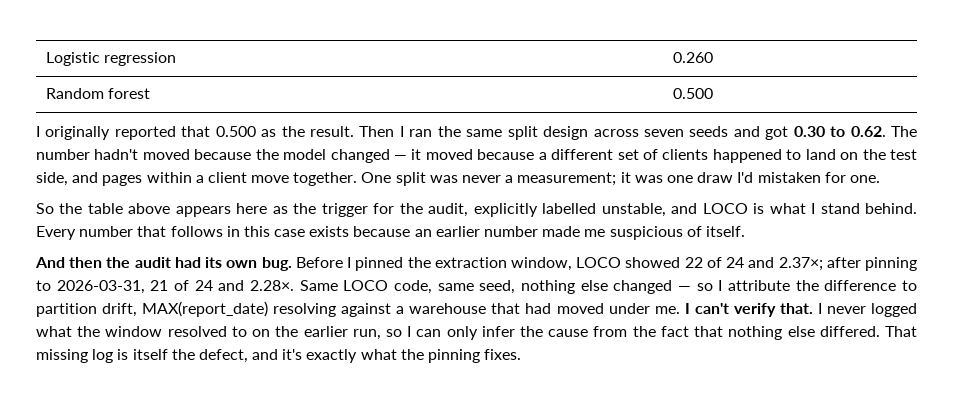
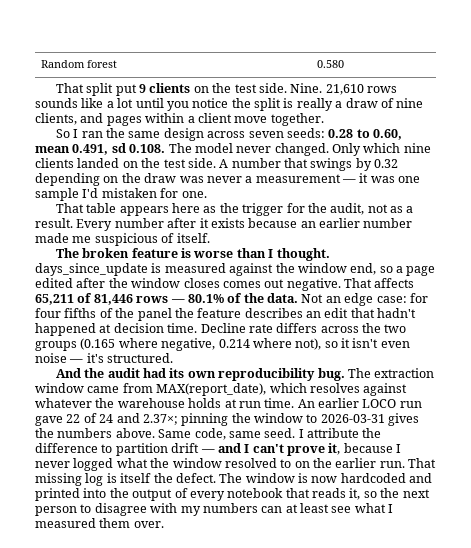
- Logistic regression | 0.260
- Random forest | 0.500
- I originally reported that 0.500 as the result. Then I ran the same split design across seven seeds and got 0.30 to 0.62. The number hadn't moved because the model changed — it moved because a different set of clients happened to land on the test side, and pages within a client move together. One split was never a measurement; it was one draw I'd mistaken for one.
+ Random forest | 0.580
+ That split put 9 clients on the test side. Nine. 21,610 rows sounds like a lot until you notice the split is really a draw of nine clients, and pages within a client move together.
+ So I ran the same design across seven seeds: 0.28 to 0.60, mean 0.491, sd 0.108. The model never changed. Only which nine clients landed on the test side. A number that swings by 0.32 depending on the draw was never a measurement — it was one sample I'd mistaken for one.
- So the table above appears here as the trigger for the audit, explicitly labelled unstable, and LOCO is what I stand behind. Every number that follows in this case exists because an earlier number made me suspicious of itself.
+ That table appears here as the trigger for the audit, not as a result. Every number after it exists because an earlier number made me suspicious of itself.
+ The broken feature is worse than I thought. days_since_update is measured against the window end, so a page edited after the window closes comes out negative. That affects 65,211 of 81,446 rows — 80.1% of the data. Not an edge case: for four fifths of the panel the feature describes an edit that hadn't happened at decision time. Decline rate differs across the two groups (0.165 where negative, 0.214 where not), so it isn't even noise — it's structured.
- And then the audit had its own bug. Before I pinned the extraction window, LOCO showed 22 of 24 and 2.37×; after pinning to 2026-03-31, 21 of 24 and 2.28×. Same LOCO code, same seed, nothing else changed — so I attribute the difference to partition drift, MAX(report_date) resolving against a warehouse that had moved under me. I can't verify that. I never logged what the window resolved to on the earlier run, so I can only infer the cause from the fact that nothing else differed.
+ And the audit had its own reproducibility bug. The extraction window came from MAX(report_date), which resolves against whatever the warehouse holds at run time. An earlier LOCO run gave 22 of 24 and 2.37×; pinning the window to 2026-03-31 gives the numbers above. Same code, same seed. I attribute the difference to partition drift — and I can't prove it, because I never logged what the window resolved to on the earlier run.
- That missing log is itself the defect, and it's exactly what the pinning fixes.
+ That missing log is itself the defect. The window is now hardcoded and printed into the output of every notebook that reads it, so the next person to disagree with my numbers can at least see what I measured them over.

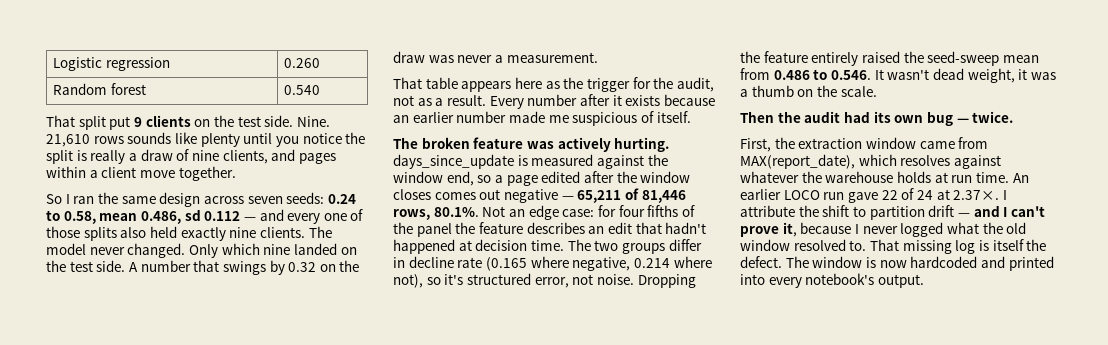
+ Logistic regression | 0.260
- Random forest | 0.580
+ Random forest | 0.540
- 21,610 rows sounds like a lot until you notice the split is really a draw of nine clients, and pages within a client move together.
+ 21,610 rows sounds like plenty until you notice the split is really a draw of nine clients, and pages within a client move together.
- So I ran the same design across seven seeds: 0.28 to 0.60, mean 0.491, sd 0.108. The model never changed.
+ So I ran the same design across seven seeds: 0.24 to 0.58, mean 0.486, sd 0.112 — and every one of those splits also held exactly nine clients. The model never changed.
- Only which nine clients landed on the test side.
+ Only which nine landed on the test side.
- A number that swings by 0.32 depending on the draw was never a measurement — it was one sample I'd mistaken for one.
+ A number that swings by 0.32 on the draw was never a measurement.
- The broken feature is worse than I thought. days_since_update is measured against the window end, so a page edited after the window closes comes out negative. That affects 65,211 of 81,446 rows — 80.1% of the data. Not an edge case: for four fifths of the panel the feature describes an edit that hadn't happened at decision time.
+ The broken feature was actively hurting. days_since_update is measured against the window end, so a page edited after the window closes comes out negative — 65,211 of 81,446 rows, 80.1%. Not an edge case: for four fifths of the panel the feature describes an edit that hadn't happened at decision time.
- Decline rate differs across the two groups (0.165 where negative, 0.214 where not), so it isn't even noise — it's structured.
- And the audit had its own reproducibility bug. The extraction window came from MAX(report_date), which resolves against whatever the warehouse holds at run time.
+ The two groups differ in decline rate (0.165 where negative, 0.214 where not), so it's structured error, not noise. Dropping the feature entirely raised the seed-sweep mean from 0.486 to 0.546. It wasn't dead weight, it was a thumb on the scale.
+ Then the audit had its own bug — twice.
+ First, the extraction window came from MAX(report_date), which resolves against whatever the warehouse holds at run time.
- An earlier LOCO run gave 22 of 24 and 2.37×; pinning the window to 2026-03-31 gives the numbers above. Same code, same seed. I attribute the difference to partition drift — and I can't prove it, because I never logged what the window resolved to on the earlier run.
+ An earlier LOCO run gave 22 of 24 at 2.37×. I attribute the shift to partition drift — and I can't prove it, because I never logged what the old window resolved to.
- The window is now hardcoded and printed into the output of every notebook that reads it, so the next person to disagree with my numbers can at least see what I measured them over.
+ The window is now hardcoded and printed into every notebook's output.

